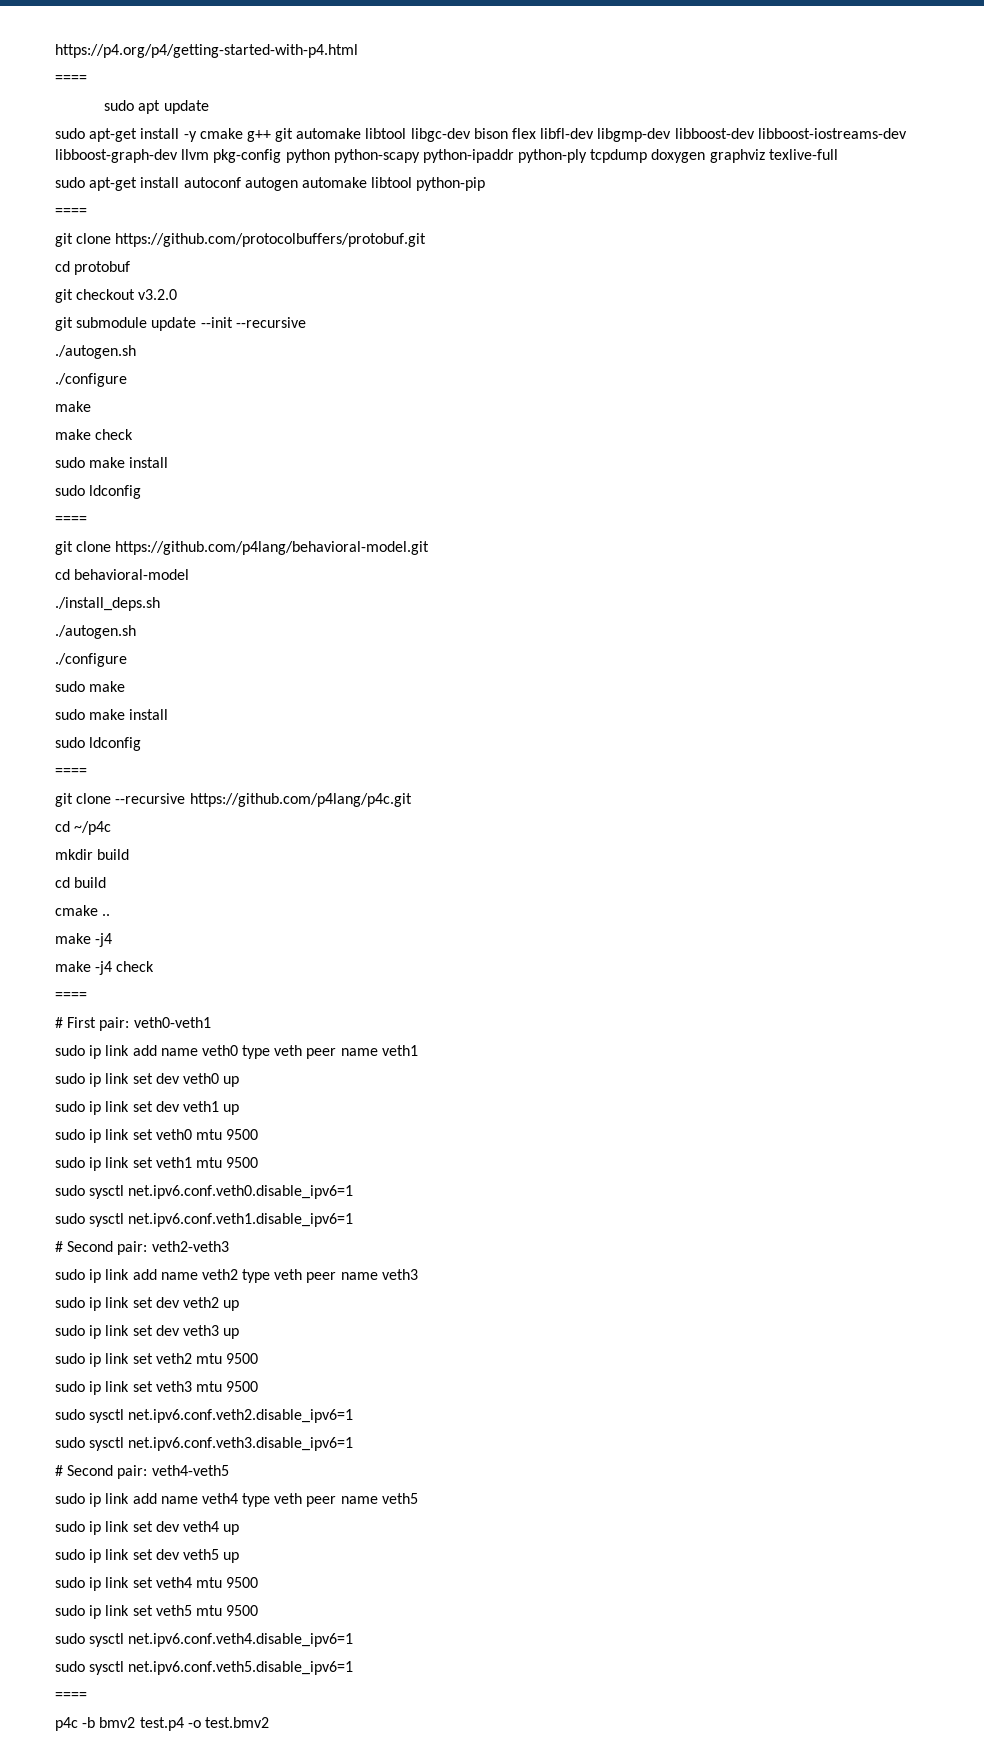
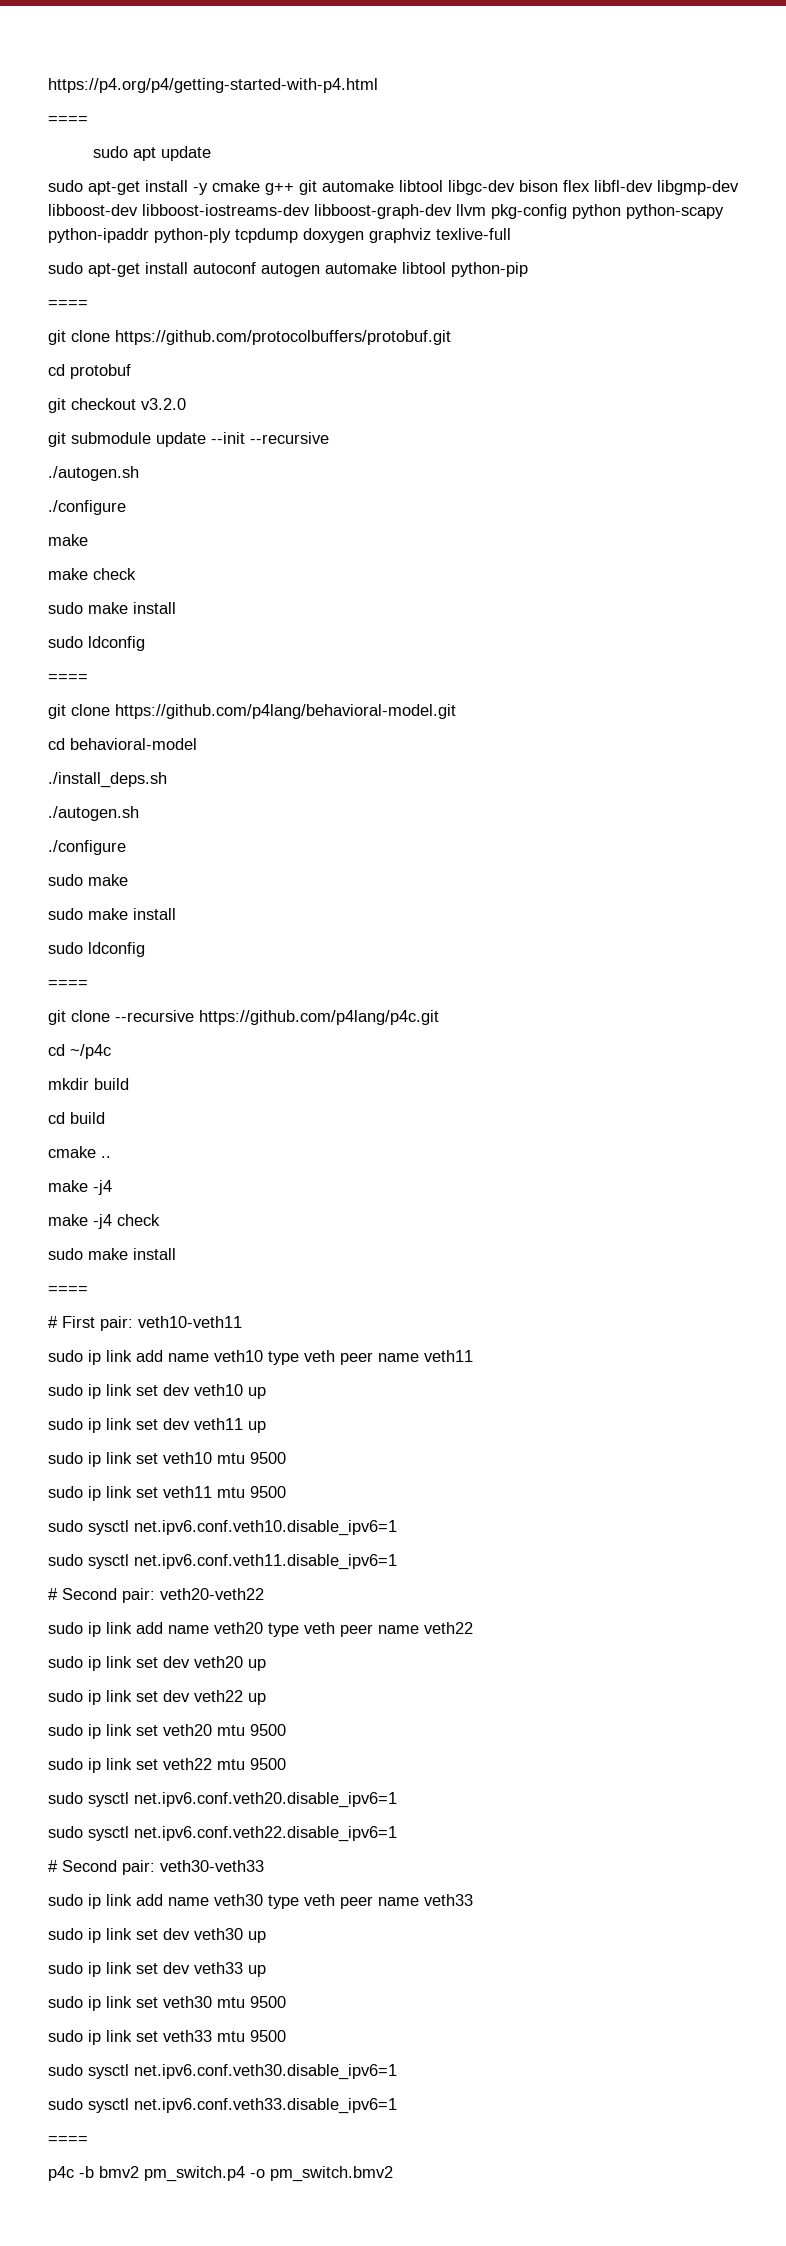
  make -j4 check
+ sudo make install
- # First pair: veth0-veth1
- sudo ip link add name veth0 type veth peer name veth1
- sudo ip link set dev veth0 up
- sudo ip link set dev veth1 up
- sudo ip link set veth0 mtu 9500
- sudo ip link set veth1 mtu 9500
- sudo sysctl net.ipv6.conf.veth0.disable_ipv6=1
- sudo sysctl net.ipv6.conf.veth1.disable_ipv6=1
- # Second pair: veth2-veth3
- sudo ip link add name veth2 type veth peer name veth3
- sudo ip link set dev veth2 up
- sudo ip link set dev veth3 up
- sudo ip link set veth2 mtu 9500
- sudo ip link set veth3 mtu 9500
- sudo sysctl net.ipv6.conf.veth2.disable_ipv6=1
- sudo sysctl net.ipv6.conf.veth3.disable_ipv6=1
- # Second pair: veth4-veth5
- sudo ip link add name veth4 type veth peer name veth5
- sudo ip link set dev veth4 up
- sudo ip link set dev veth5 up
- sudo ip link set veth4 mtu 9500
- sudo ip link set veth5 mtu 9500
- sudo sysctl net.ipv6.conf.veth4.disable_ipv6=1
- sudo sysctl net.ipv6.conf.veth5.disable_ipv6=1
+ # First pair: veth10-veth11
+ sudo ip link add name veth10 type veth peer name veth11
+ sudo ip link set dev veth10 up
+ sudo ip link set dev veth11 up
+ sudo ip link set veth10 mtu 9500
+ sudo ip link set veth11 mtu 9500
+ sudo sysctl net.ipv6.conf.veth10.disable_ipv6=1
+ sudo sysctl net.ipv6.conf.veth11.disable_ipv6=1
+ # Second pair: veth20-veth22
+ sudo ip link add name veth20 type veth peer name veth22
+ sudo ip link set dev veth20 up
+ sudo ip link set dev veth22 up
+ sudo ip link set veth20 mtu 9500
+ sudo ip link set veth22 mtu 9500
+ sudo sysctl net.ipv6.conf.veth20.disable_ipv6=1
+ sudo sysctl net.ipv6.conf.veth22.disable_ipv6=1
+ # Second pair: veth30-veth33
+ sudo ip link add name veth30 type veth peer name veth33
+ sudo ip link set dev veth30 up
+ sudo ip link set dev veth33 up
+ sudo ip link set veth30 mtu 9500
+ sudo ip link set veth33 mtu 9500
+ sudo sysctl net.ipv6.conf.veth30.disable_ipv6=1
+ sudo sysctl net.ipv6.conf.veth33.disable_ipv6=1
- p4c -b bmv2 test.p4 -o test.bmv2
+ p4c -b bmv2 pm_switch.p4 -o pm_switch.bmv2

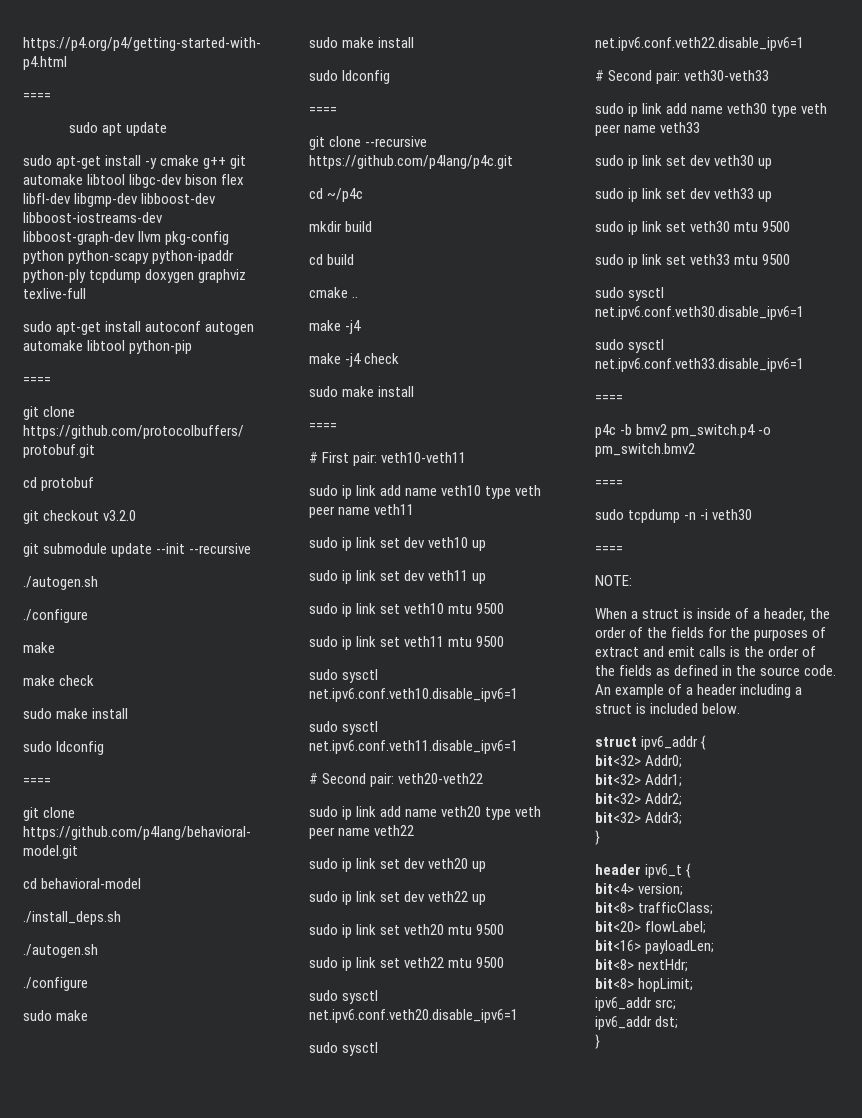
  p4c -b bmv2 pm_switch.p4 -o pm_switch.bmv2
+ ====
+ sudo tcpdump -n -i veth30
+ ====
+ NOTE:
+ When a struct is inside of a header, the order of the fields for the purposes of extract and emit calls is the order of the fields as defined in the source code. An example of a header including a struct is included below.
+ struct ipv6_addr {
+ bit<32> Addr0;
+ bit<32> Addr1;
+ bit<32> Addr2;
+ bit<32> Addr3;
+ }
+ header ipv6_t {
+ bit<4> version;
+ bit<8> trafficClass;
+ bit<20> flowLabel;
+ bit<16> payloadLen;
+ bit<8> nextHdr;
+ bit<8> hopLimit;
+ ipv6_addr src;
+ ipv6_addr dst;
+ }

